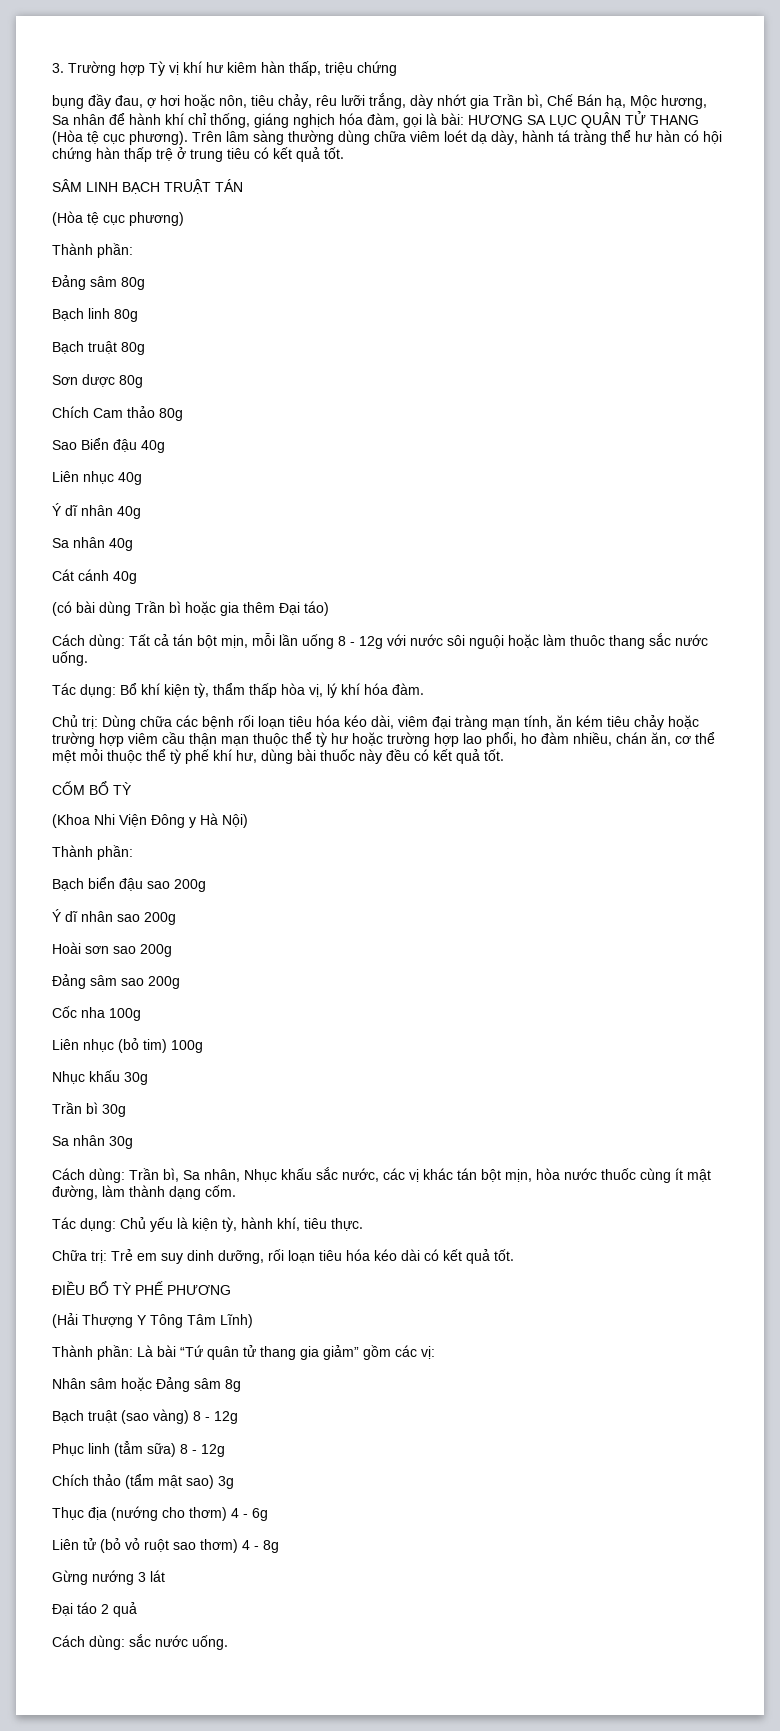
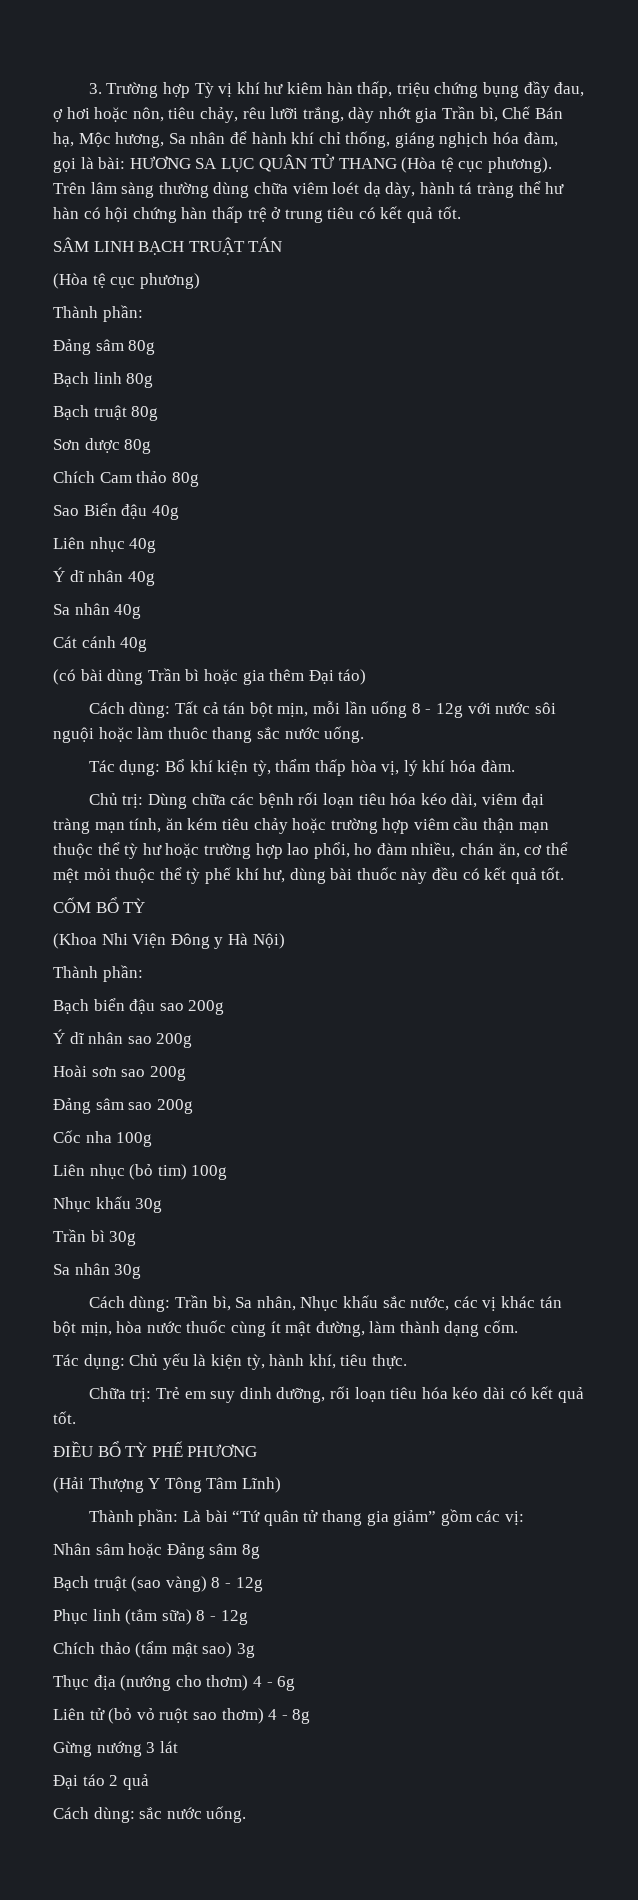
- 3. Trường hợp Tỳ vị khí hư kiêm hàn thấp, triệu chứng
- bụng đầy đau, ợ hơi hoặc nôn, tiêu chảy, rêu lưỡi trắng, dày nhớt gia Trần bì, Chế Bán hạ, Mộc hương, Sa nhân để hành khí chỉ thống, giáng nghịch hóa đàm, gọi là bài: HƯƠNG SA LỤC QUÂN TỬ THANG (Hòa tệ cục phương).
+ 3. Trường hợp Tỳ vị khí hư kiêm hàn thấp, triệu chứng bụng đầy đau, ợ hơi hoặc nôn, tiêu chảy, rêu lưỡi trắng, dày nhớt gia Trần bì, Chế Bán hạ, Mộc hương, Sa nhân để hành khí chỉ thống, giáng nghịch hóa đàm, gọi là bài: HƯƠNG SA LỤC QUÂN TỬ THANG (Hòa tệ cục phương).

